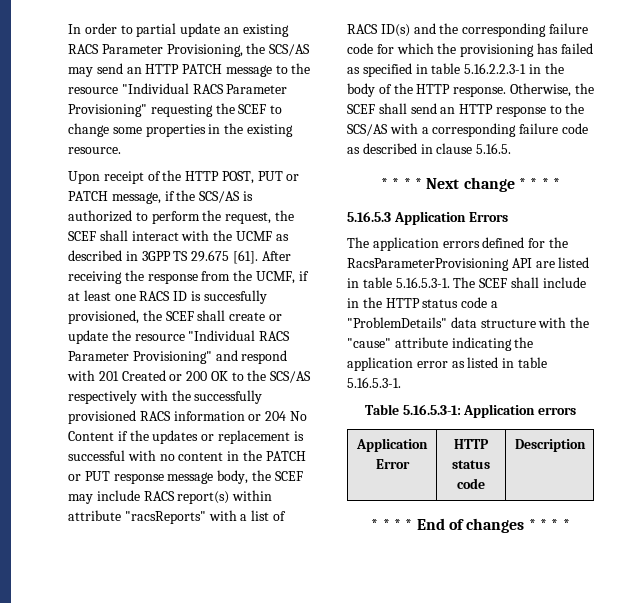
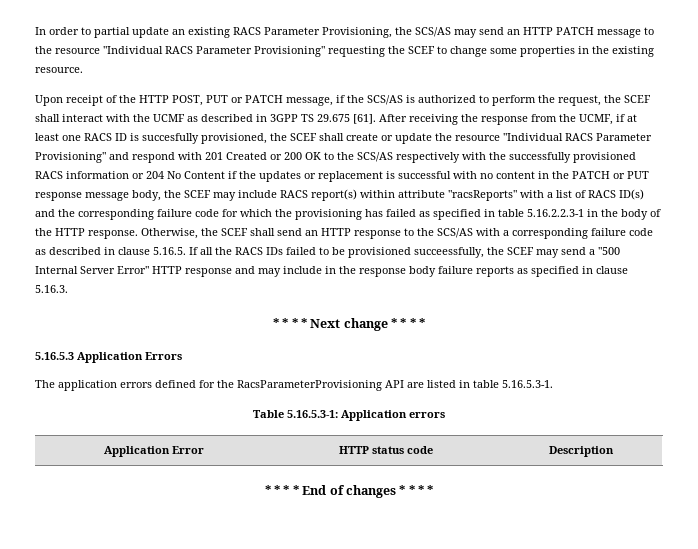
- Otherwise, the SCEF shall send an HTTP response to the SCS/AS with a corresponding failure code as described in clause 5.16.5.
+ Otherwise, the SCEF shall send an HTTP response to the SCS/AS with a corresponding failure code as described in clause 5.16.5. If all the RACS IDs failed to be provisioned succeessfully, the SCEF may send a "500 Internal Server Error" HTTP response and may include in the response body failure reports as specified in clause 5.16.3.
- The application errors defined for the RacsParameterProvisioning API are listed in table 5.16.5.3-1. The SCEF shall include in the HTTP status code a "ProblemDetails" data structure with the "cause" attribute indicating the application error as listed in table 5.16.5.3-1.
+ The application errors defined for the RacsParameterProvisioning API are listed in table 5.16.5.3-1.

